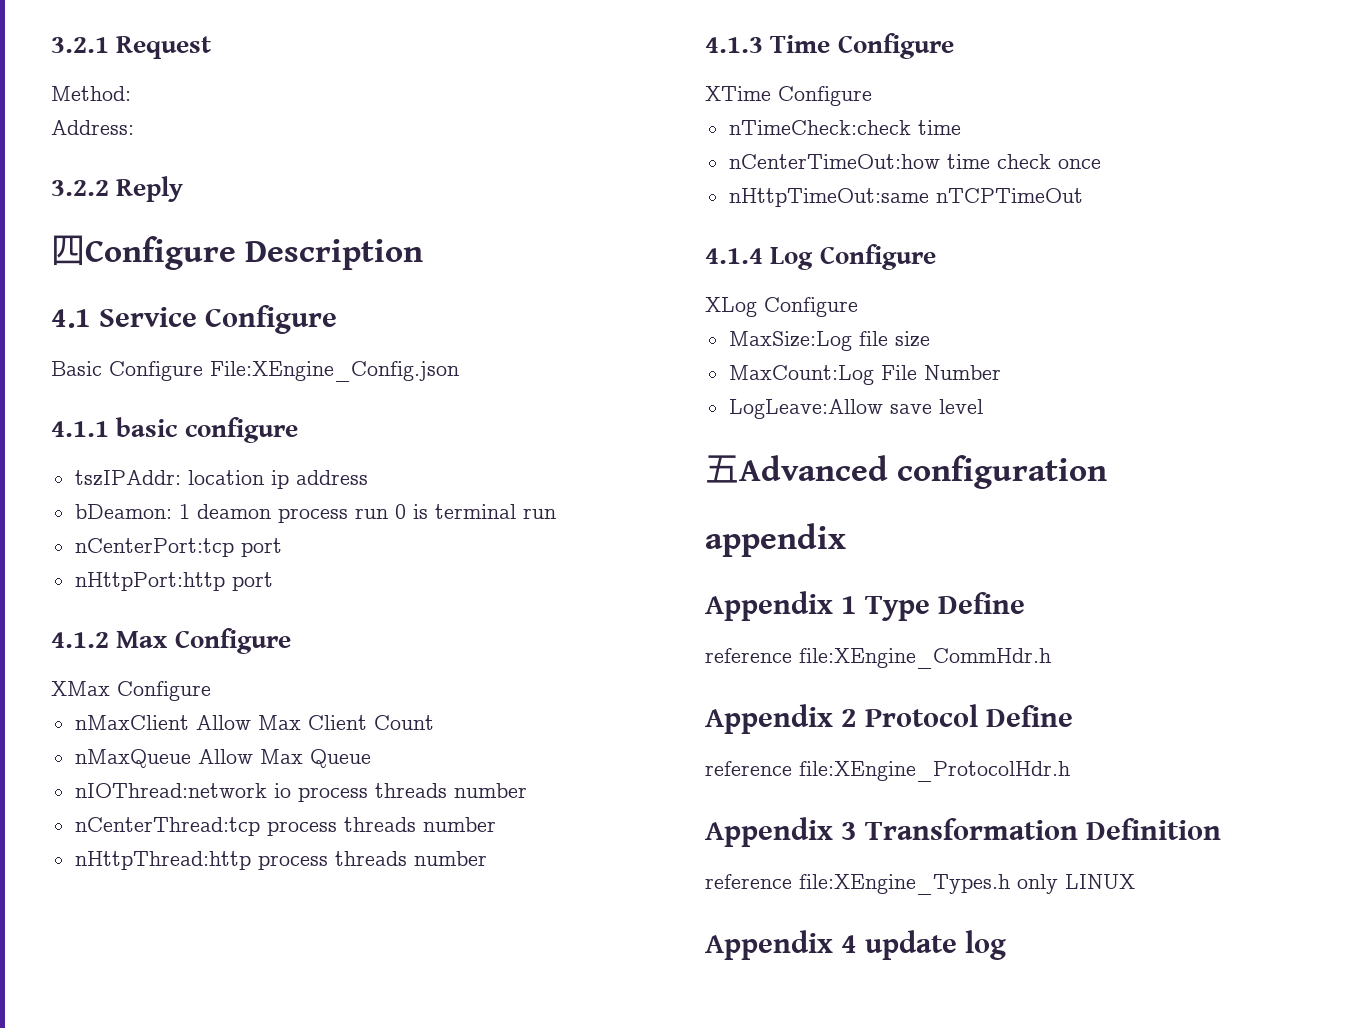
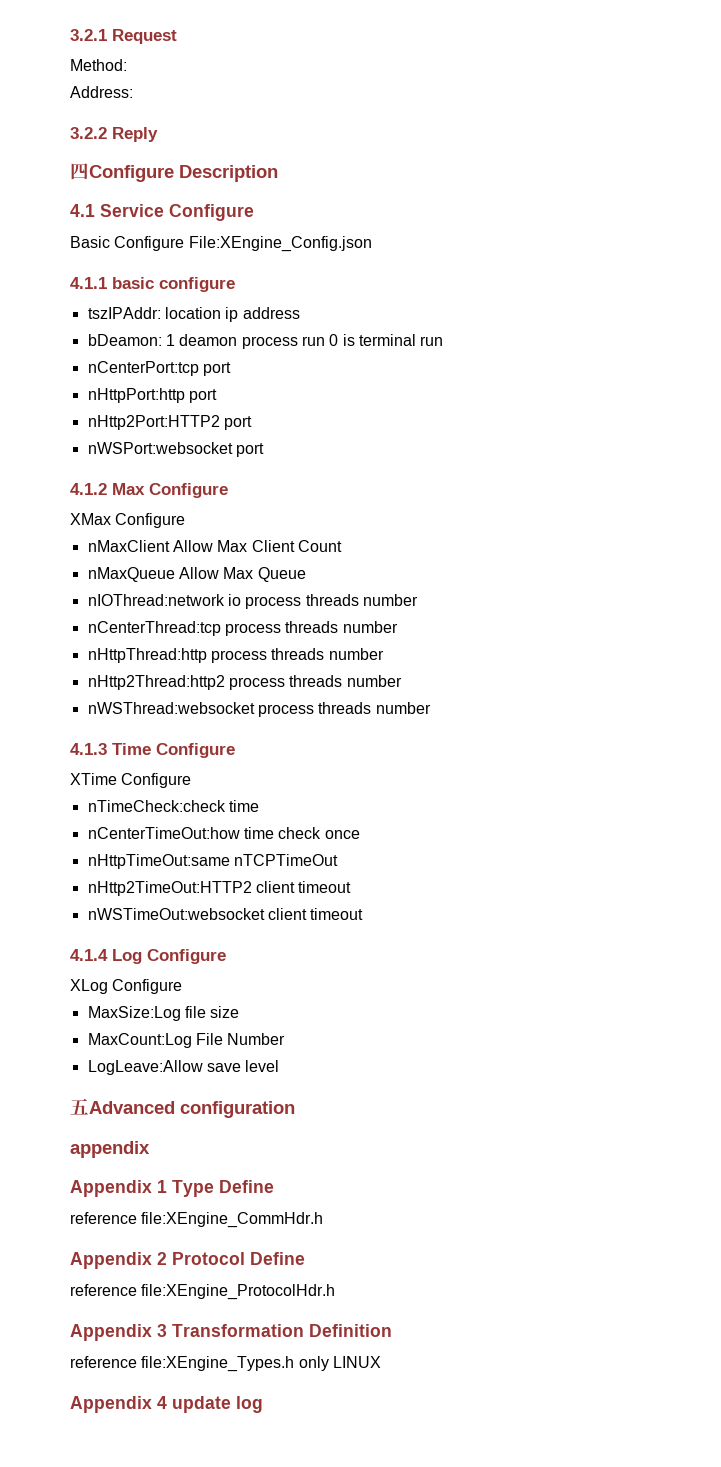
+ nHttp2Port:HTTP2 port
+ nWSPort:websocket port
+ nHttp2Thread:http2 process threads number
+ nWSThread:websocket process threads number
+ nHttp2TimeOut:HTTP2 client timeout
+ nWSTimeOut:websocket client timeout

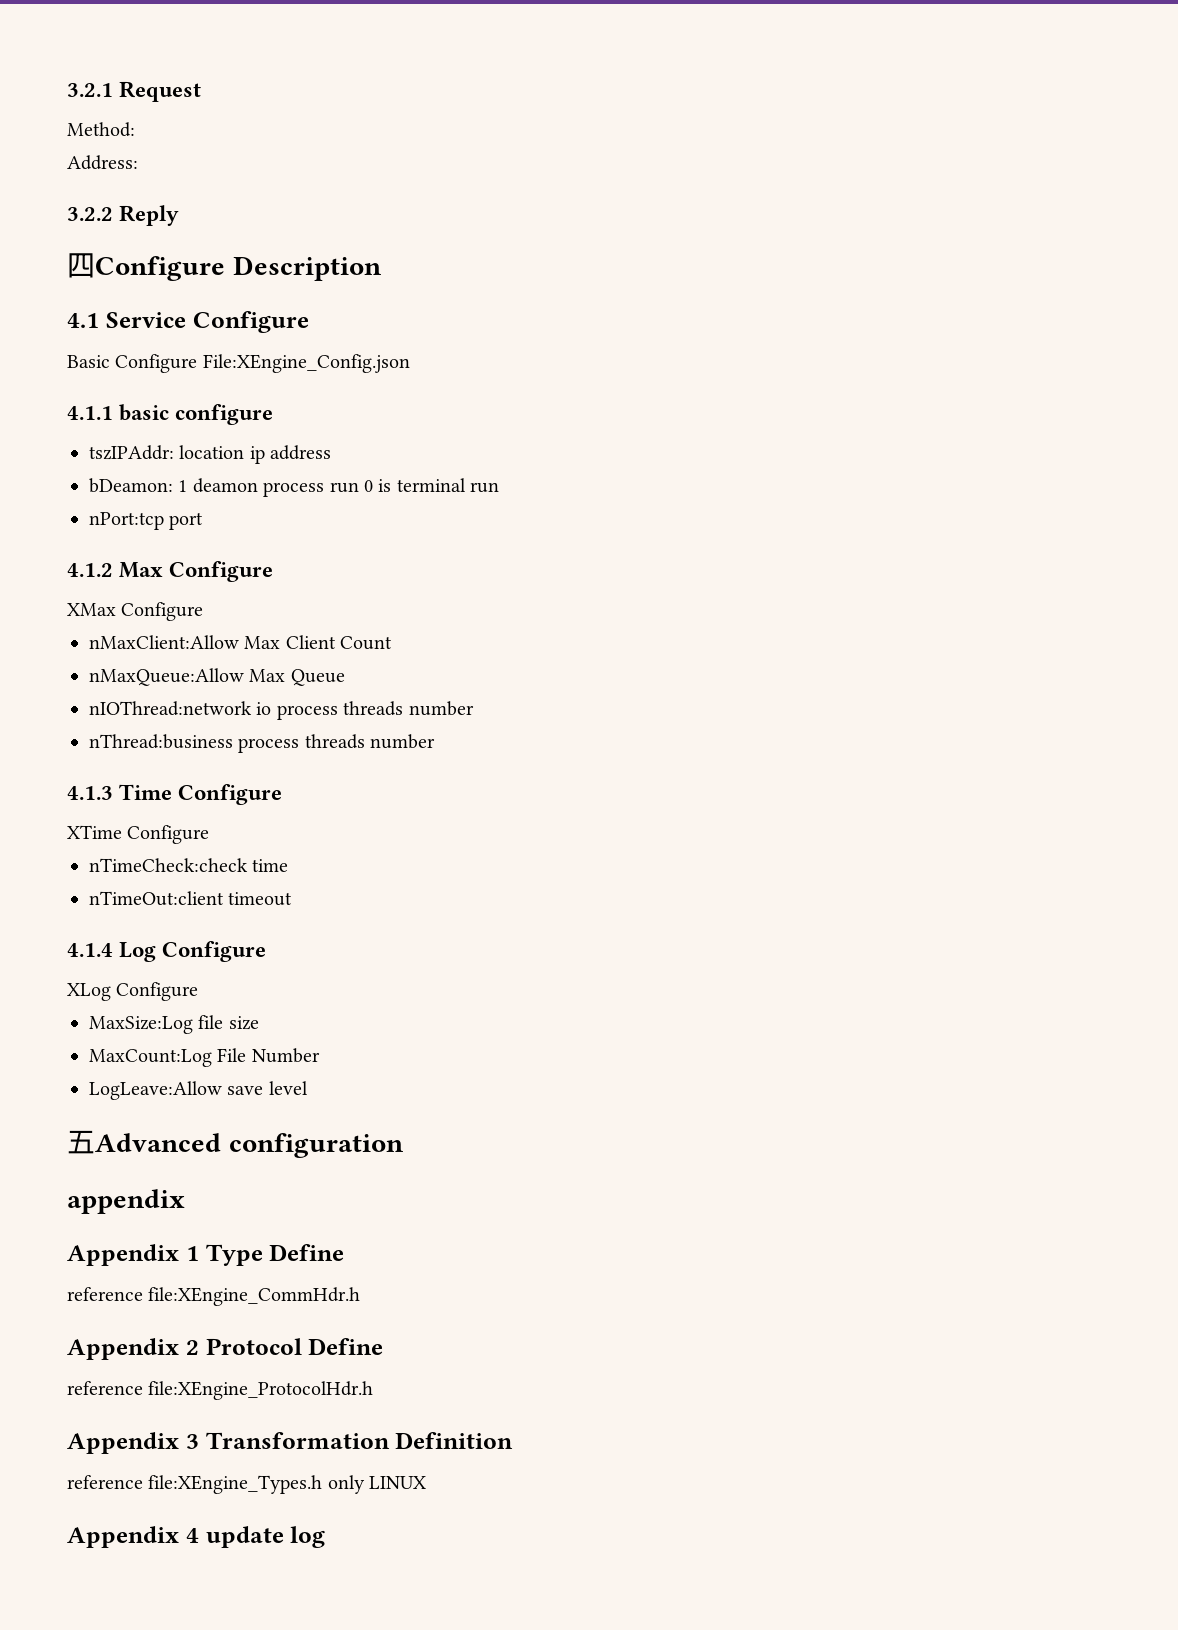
- nCenterPort:tcp port
- nHttpPort:http port
- nHttp2Port:HTTP2 port
- nWSPort:websocket port
+ nPort:tcp port
- nMaxClient Allow Max Client Count
+ nMaxClient:Allow Max Client Count
- nMaxQueue Allow Max Queue
+ nMaxQueue:Allow Max Queue
- nCenterThread:tcp process threads number
- nHttpThread:http process threads number
- nHttp2Thread:http2 process threads number
- nWSThread:websocket process threads number
+ nThread:business process threads number
- nCenterTimeOut:how time check once
- nHttpTimeOut:same nTCPTimeOut
- nHttp2TimeOut:HTTP2 client timeout
- nWSTimeOut:websocket client timeout
+ nTimeOut:client timeout

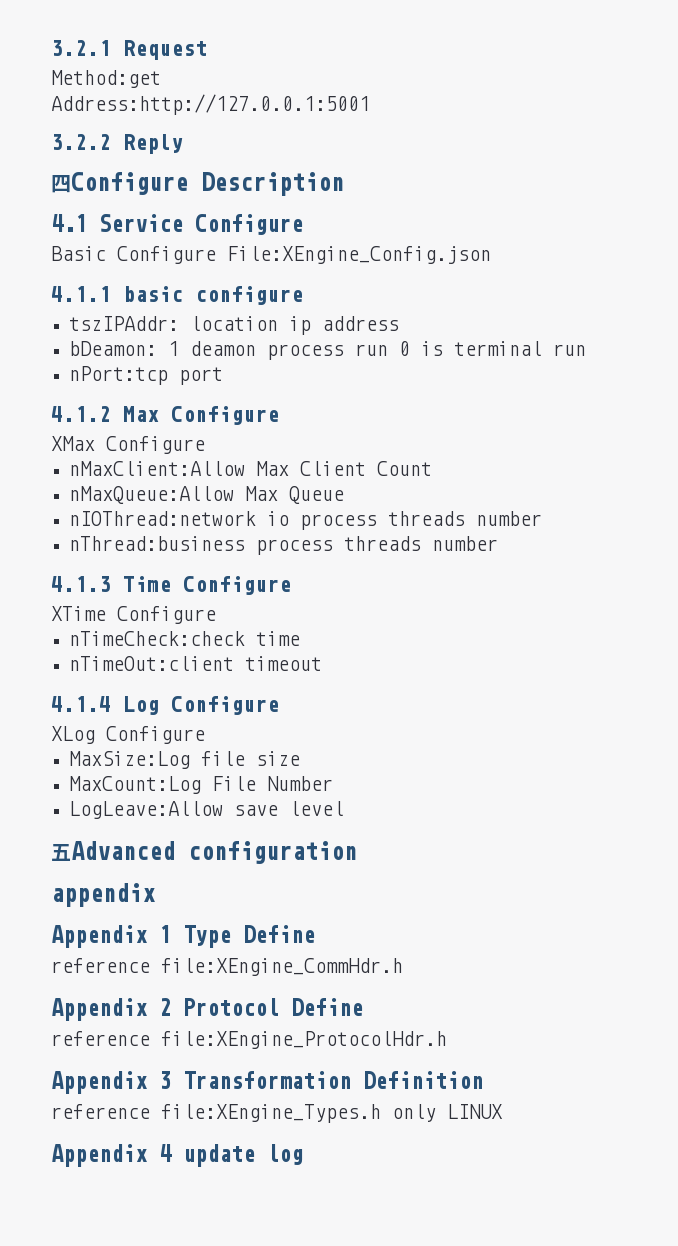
- Method:
- Address:
+ Method:get
+ Address:http://127.0.0.1:5001

